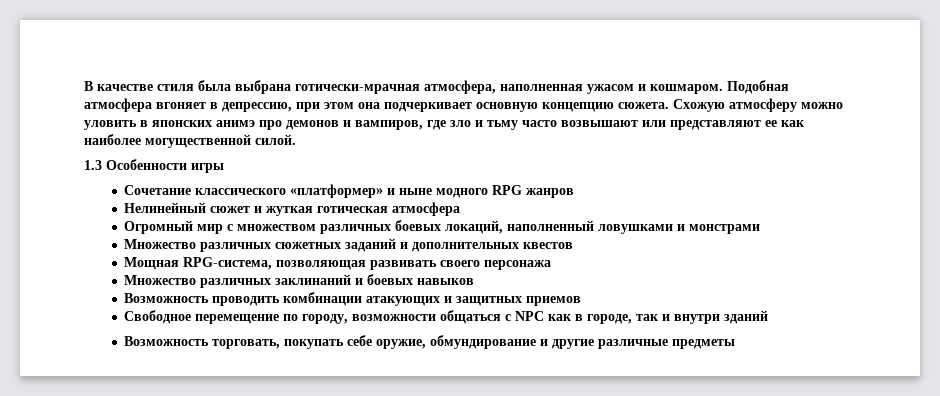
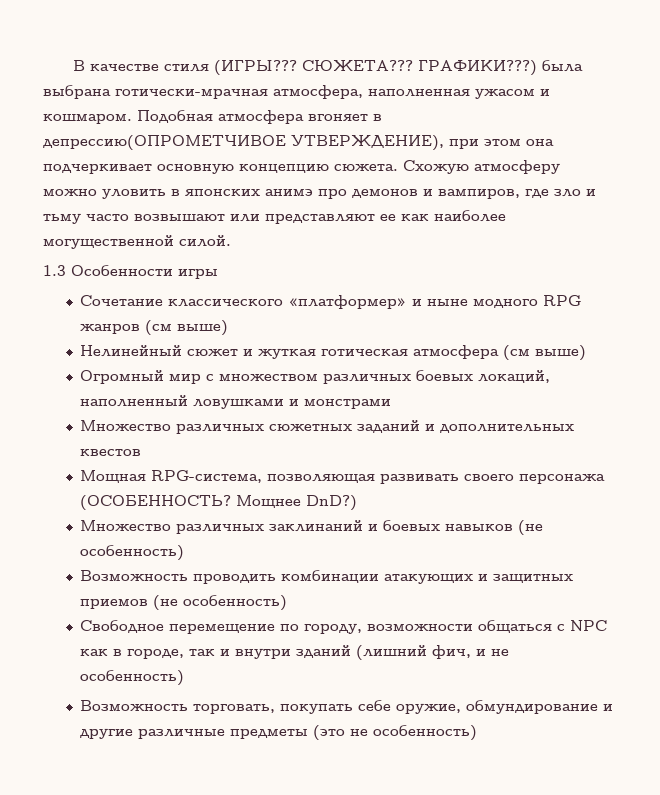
- В качестве стиля была выбрана готически-мрачная атмосфера, наполненная ужасом и кошмаром.
+ В качестве стиля (ИГРЫ??? СЮЖЕТА??? ГРАФИКИ???) была выбрана готически-мрачная атмосфера, наполненная ужасом и кошмаром.
- Подобная атмосфера вгоняет в депрессию, при этом она подчеркивает основную концепцию сюжета.
+ Подобная атмосфера вгоняет в депрессию(ОПРОМЕТЧИВОЕ УТВЕРЖДЕНИЕ), при этом она подчеркивает основную концепцию сюжета.
- Сочетание классического «платформер» и ныне модного RPG жанров
+ Сочетание классического «платформер» и ныне модного RPG жанров (см выше)
- Нелинейный сюжет и жуткая готическая атмосфера
+ Нелинейный сюжет и жуткая готическая атмосфера (см выше)
- Мощная RPG-система, позволяющая развивать своего персонажа
+ Мощная RPG-система, позволяющая развивать своего персонажа (ОСОБЕННОСТЬ? Мощнее DnD?)
- Множество различных заклинаний и боевых навыков
+ Множество различных заклинаний и боевых навыков (не особенность)
- Возможность проводить комбинации атакующих и защитных приемов
+ Возможность проводить комбинации атакующих и защитных приемов (не особенность)
- Свободное перемещение по городу, возможности общаться с NPC как в городе, так и внутри зданий
+ Свободное перемещение по городу, возможности общаться с NPC как в городе, так и внутри зданий (лишний фич, и не особенность)
- Возможность торговать, покупать себе оружие, обмундирование и другие различные предметы
+ Возможность торговать, покупать себе оружие, обмундирование и другие различные предметы (это не особенность)

